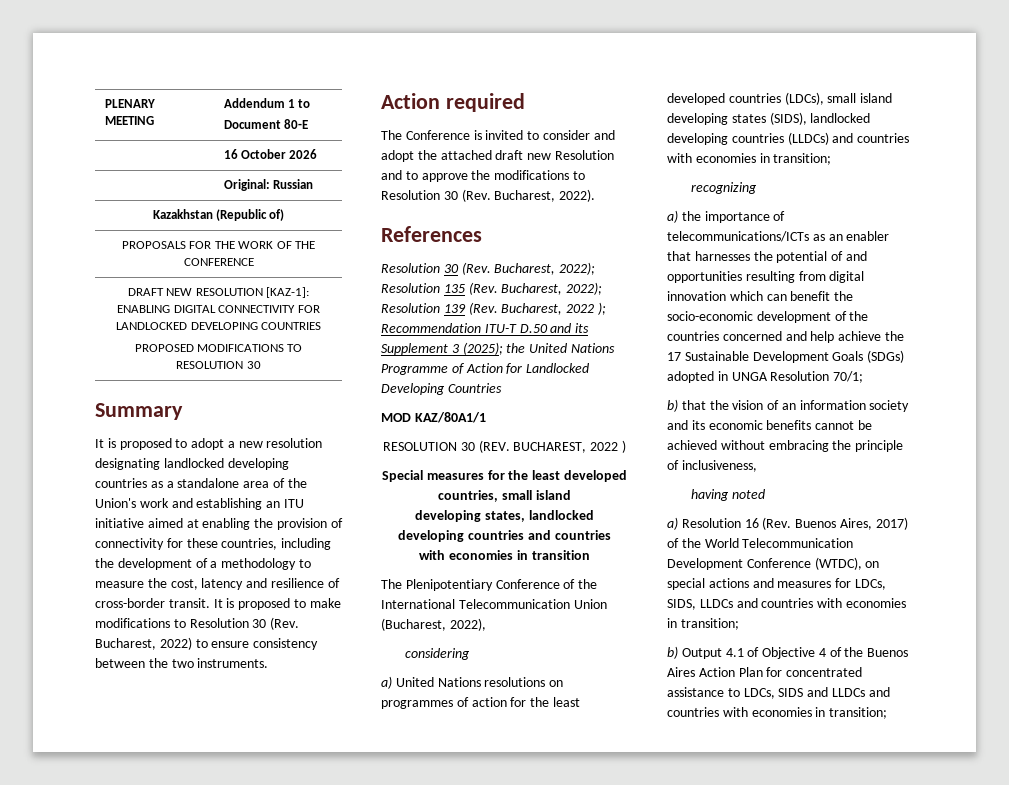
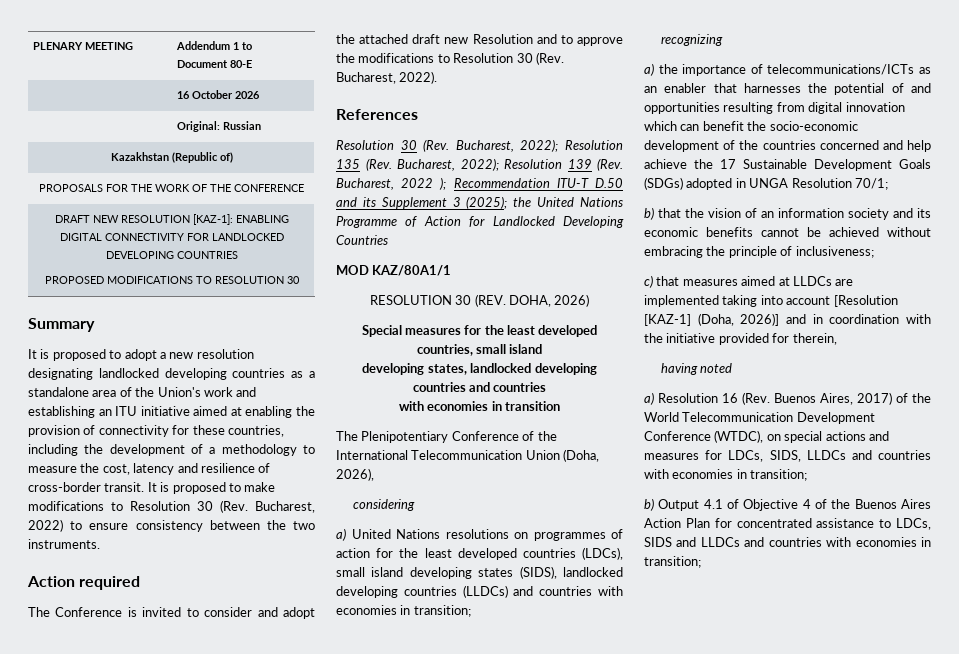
- RESOLUTION 30 (REV. BUCHAREST, 2022 )
+ RESOLUTION 30 (REV. DOHA, 2026)
- The Plenipotentiary Conference of the International Telecommunication Union (Bucharest, 2022),
+ The Plenipotentiary Conference of the International Telecommunication Union (Doha, 2026),
- b) that the vision of an information society and its economic benefits cannot be achieved without embracing the principle of inclusiveness,
+ b) that the vision of an information society and its economic benefits cannot be achieved without embracing the principle of inclusiveness;
+ c) that measures aimed at LLDCs are implemented taking into account [Resolution [KAZ-1] (Doha, 2026)] and in coordination with the initiative provided for therein,

